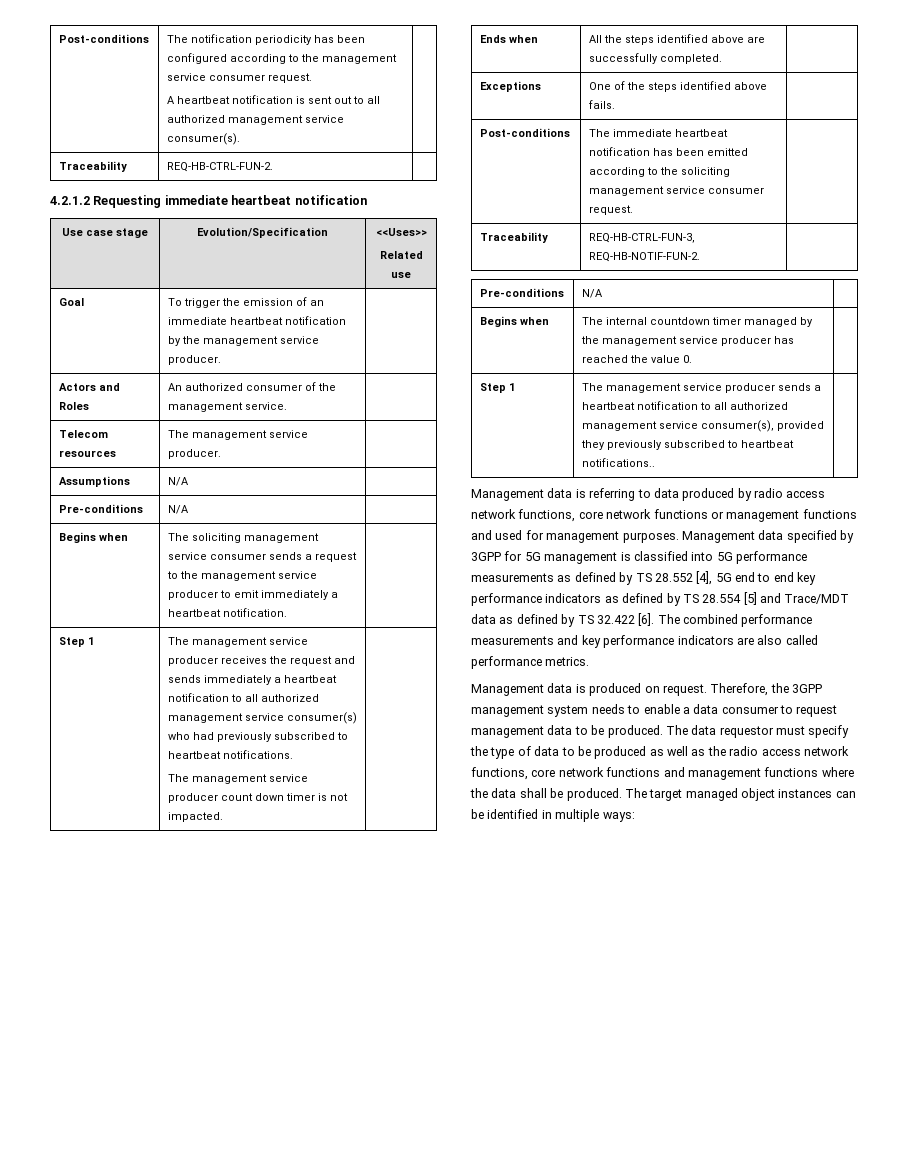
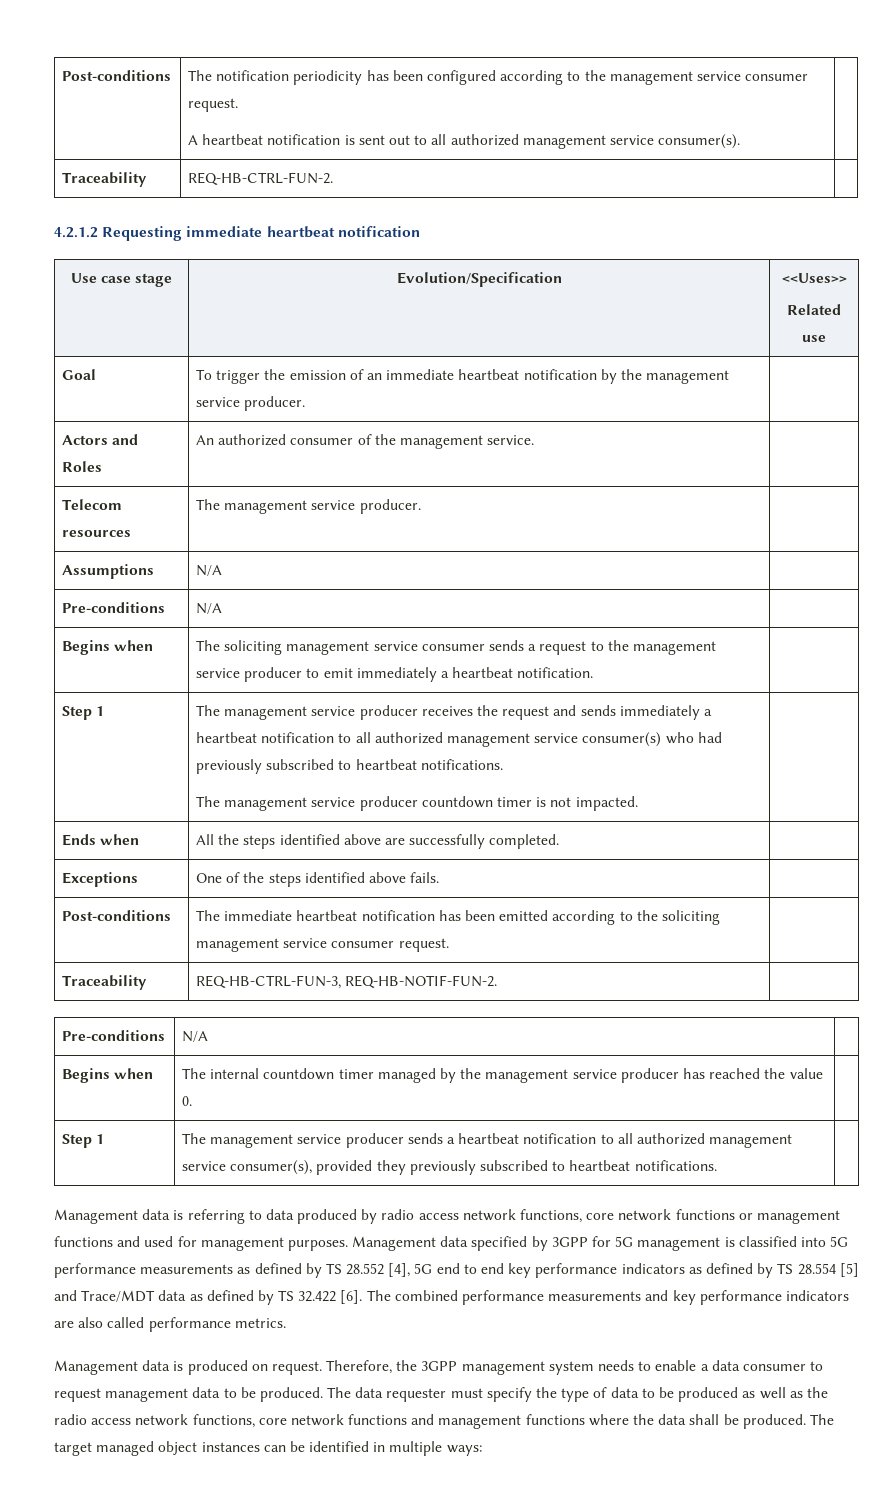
  Step 1 | The management service producer receives the request and sends immediately a heartbeat notification to all authorized management service consumer(s) who had previously subscribed to heartbeat notifications.
- The management service producer count down timer is not impacted. |
+ The management service producer countdown timer is not impacted. |
- Step 1 | The management service producer sends a heartbeat notification to all authorized management service consumer(s), provided they previously subscribed to heartbeat notifications.. |
+ Step 1 | The management service producer sends a heartbeat notification to all authorized management service consumer(s), provided they previously subscribed to heartbeat notifications. |
- The data requestor must specify the type of data to be produced as well as the radio access network functions, core network functions and management functions where the data shall be produced.
+ The data requester must specify the type of data to be produced as well as the radio access network functions, core network functions and management functions where the data shall be produced.

